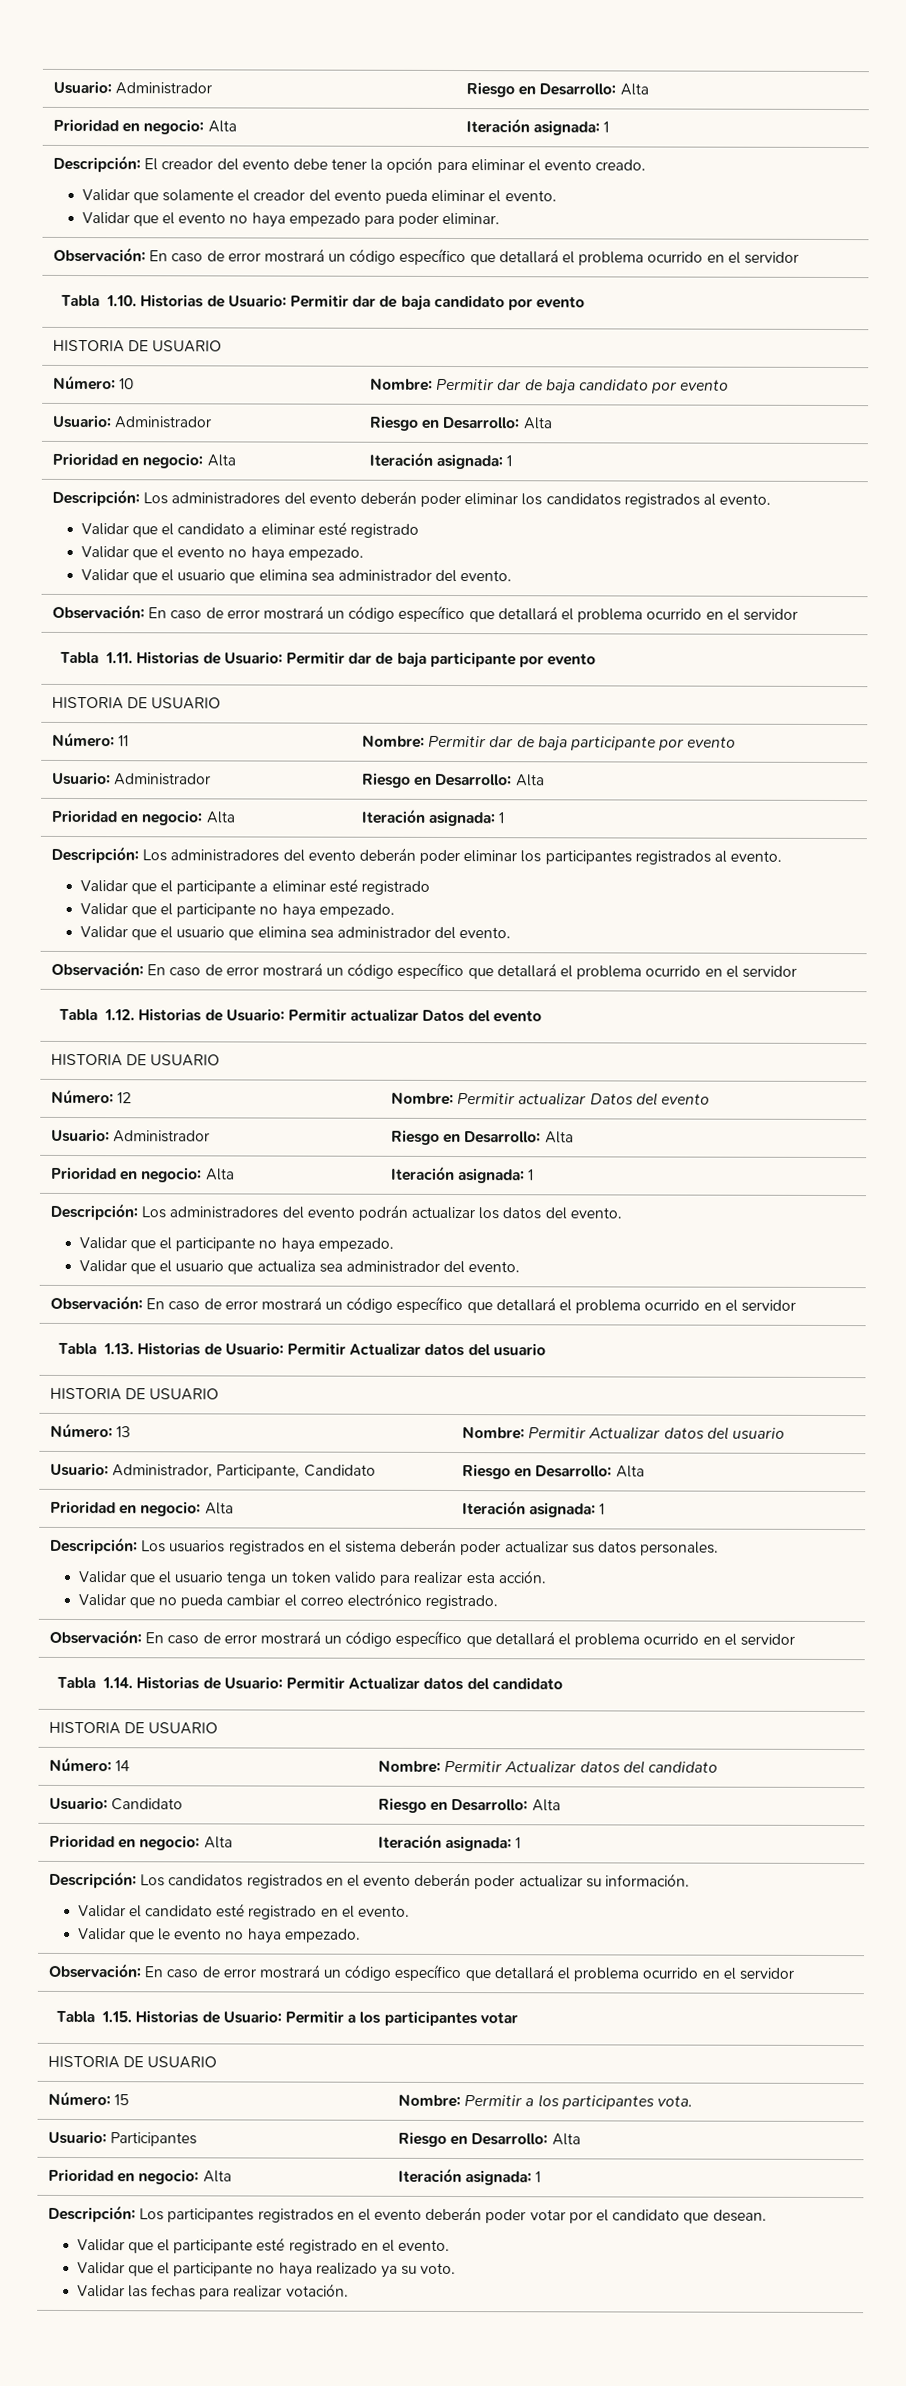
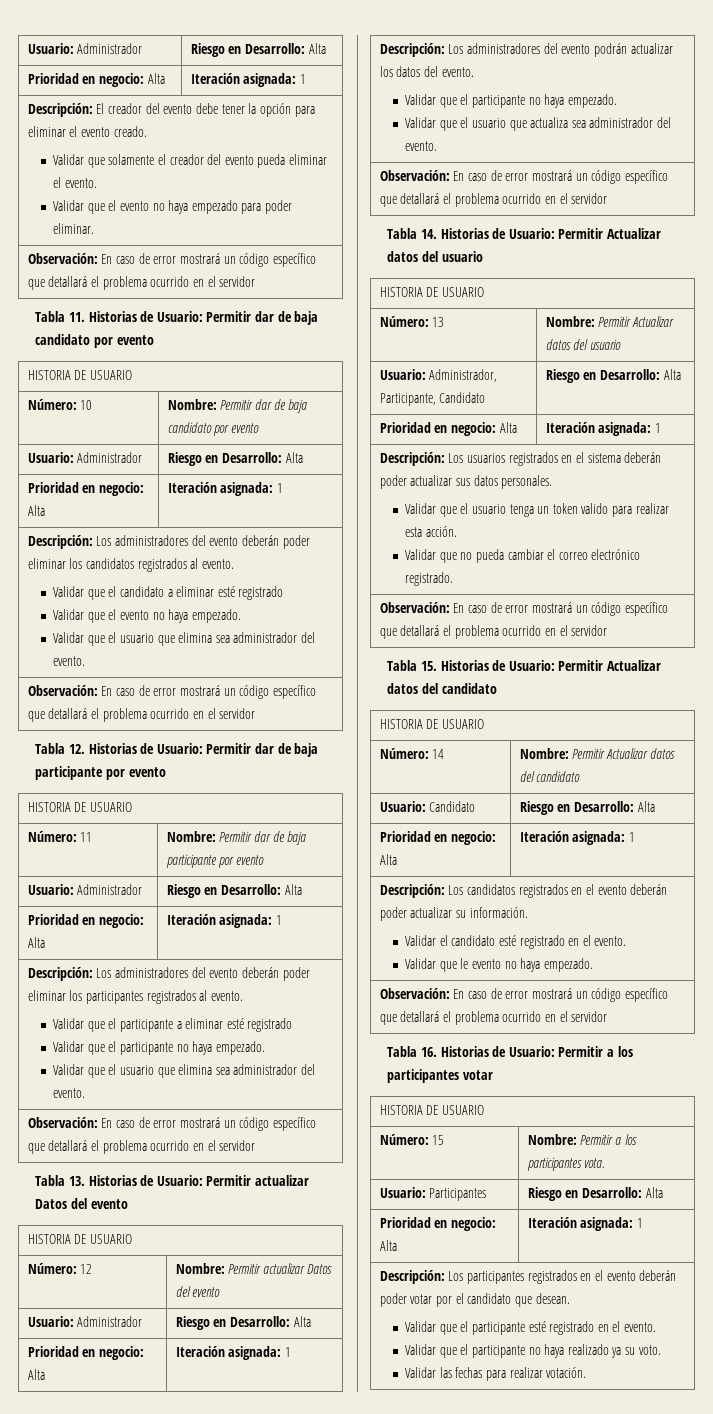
- Tabla 1.10. Historias de Usuario: Permitir dar de baja candidato por evento
+ Tabla 11. Historias de Usuario: Permitir dar de baja candidato por evento
- Tabla 1.11. Historias de Usuario: Permitir dar de baja participante por evento
+ Tabla 12. Historias de Usuario: Permitir dar de baja participante por evento
- Tabla 1.12. Historias de Usuario: Permitir actualizar Datos del evento
+ Tabla 13. Historias de Usuario: Permitir actualizar Datos del evento
- Tabla 1.13. Historias de Usuario: Permitir Actualizar datos del usuario
+ Tabla 14. Historias de Usuario: Permitir Actualizar datos del usuario
- Tabla 1.14. Historias de Usuario: Permitir Actualizar datos del candidato
+ Tabla 15. Historias de Usuario: Permitir Actualizar datos del candidato
- Tabla 1.15. Historias de Usuario: Permitir a los participantes votar
+ Tabla 16. Historias de Usuario: Permitir a los participantes votar

